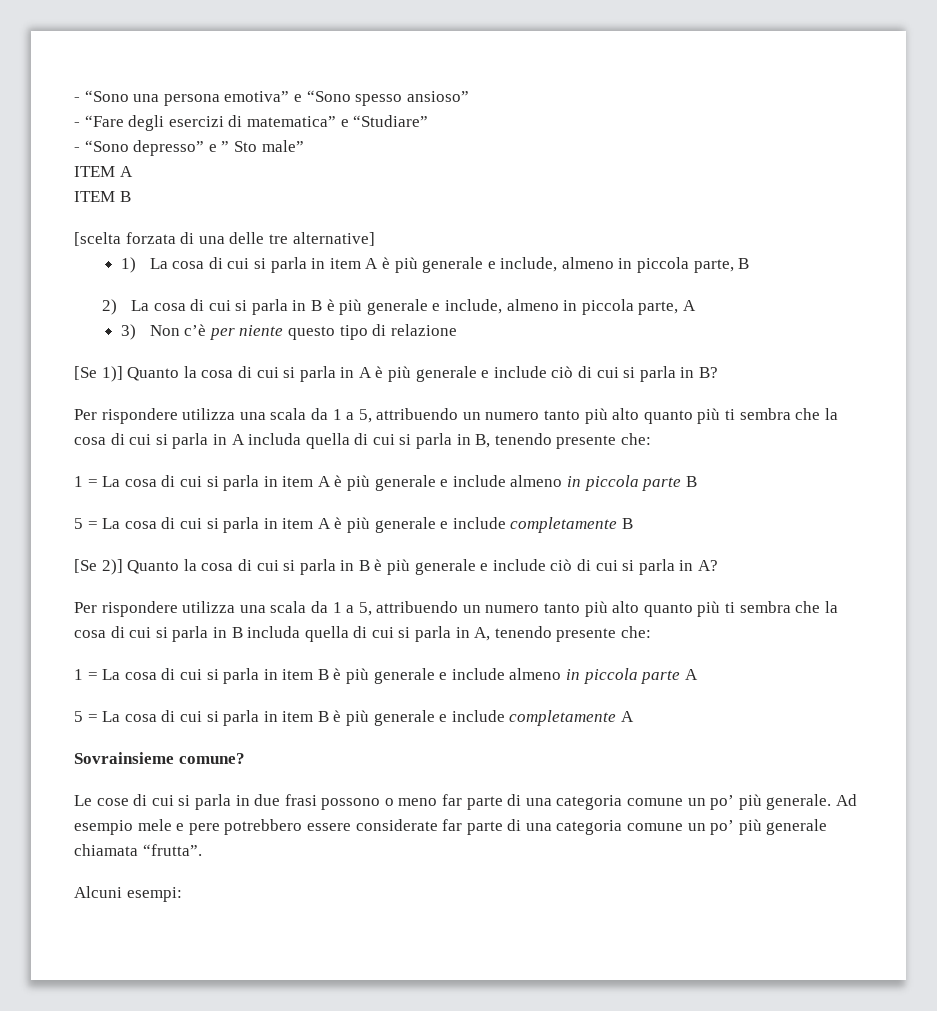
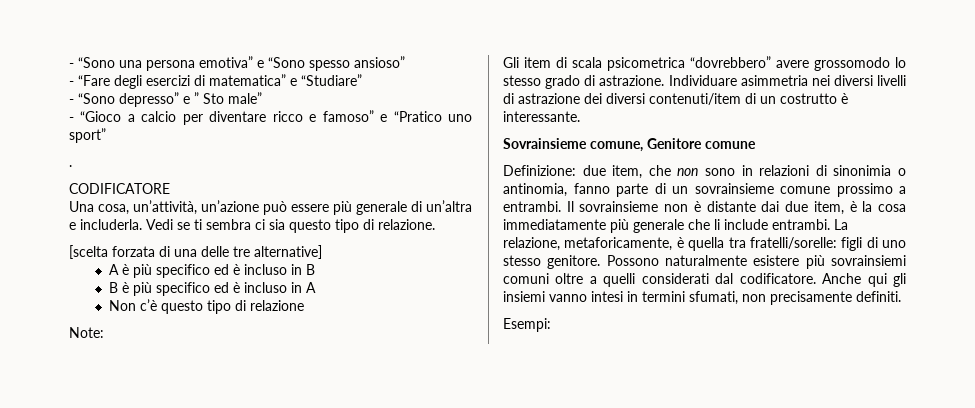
- ITEM A
- ITEM B
+ - “Gioco a calcio per diventare ricco e famoso” e “Pratico uno sport”
+ .
+ CODIFICATORE
+ Una cosa, un’attività, un’azione può essere più generale di un’altra e includerla. Vedi se ti sembra ci sia questo tipo di relazione.
- 1) La cosa di cui si parla in item A è più generale e include, almeno in piccola parte, B
- 2) La cosa di cui si parla in B è più generale e include, almeno in piccola parte, A
- 3) Non c’è per niente questo tipo di relazione
+ A è più specifico ed è incluso in B
+ B è più specifico ed è incluso in A
+ Non c’è questo tipo di relazione
- [Se 1)] Quanto la cosa di cui si parla in A è più generale e include ciò di cui si parla in B?
- Per rispondere utilizza una scala da 1 a 5, attribuendo un numero tanto più alto quanto più ti sembra che la cosa di cui si parla in A includa quella di cui si parla in B, tenendo presente che:
- 1 = La cosa di cui si parla in item A è più generale e include almeno in piccola parte B
- 5 = La cosa di cui si parla in item A è più generale e include completamente B
- [Se 2)] Quanto la cosa di cui si parla in B è più generale e include ciò di cui si parla in A?
- Per rispondere utilizza una scala da 1 a 5, attribuendo un numero tanto più alto quanto più ti sembra che la cosa di cui si parla in B includa quella di cui si parla in A, tenendo presente che:
- 1 = La cosa di cui si parla in item B è più generale e include almeno in piccola parte A
- 5 = La cosa di cui si parla in item B è più generale e include completamente A
- Sovrainsieme comune?
- Le cose di cui si parla in due frasi possono o meno far parte di una categoria comune un po’ più generale. Ad esempio mele e pere potrebbero essere considerate far parte di una categoria comune un po’ più generale chiamata “frutta”.
- Alcuni esempi:
+ Note:
+ Gli item di scala psicometrica “dovrebbero” avere grossomodo lo stesso grado di astrazione. Individuare asimmetria nei diversi livelli di astrazione dei diversi contenuti/item di un costrutto è interessante.
+ Sovrainsieme comune, Genitore comune
+ Definizione: due item, che non sono in relazioni di sinonimia o antinomia, fanno parte di un sovrainsieme comune prossimo a entrambi. Il sovrainsieme non è distante dai due item, è la cosa immediatamente più generale che li include entrambi. La relazione, metaforicamente, è quella tra fratelli/sorelle: figli di uno stesso genitore. Possono naturalmente esistere più sovrainsiemi comuni oltre a quelli considerati dal codificatore. Anche qui gli insiemi vanno intesi in termini sfumati, non precisamente definiti.
+ Esempi:

